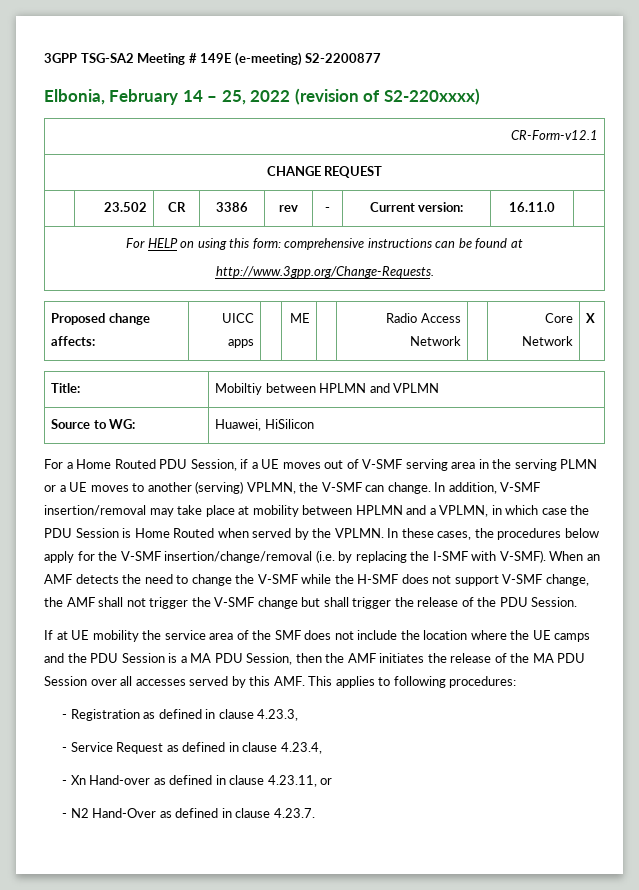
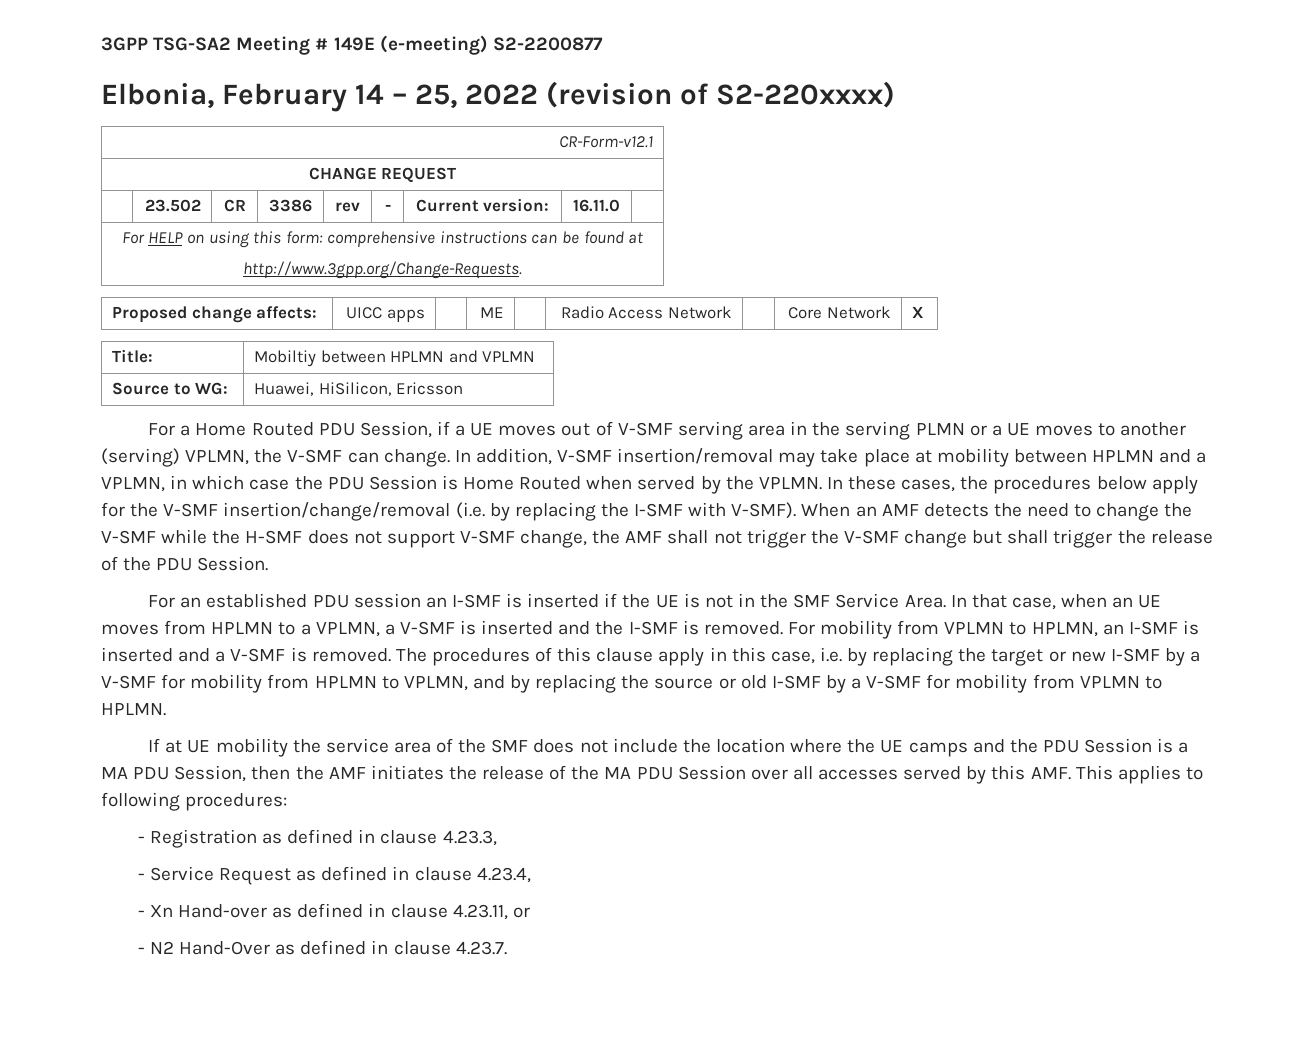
- Source to WG: | Huawei, HiSilicon
+ Source to WG: | Huawei, HiSilicon, Ericsson
+ For an established PDU session an I-SMF is inserted if the UE is not in the SMF Service Area. In that case, when an UE moves from HPLMN to a VPLMN, a V-SMF is inserted and the I-SMF is removed. For mobility from VPLMN to HPLMN, an I-SMF is inserted and a V-SMF is removed. The procedures of this clause apply in this case, i.e. by replacing the target or new I-SMF by a V-SMF for mobility from HPLMN to VPLMN, and by replacing the source or old I-SMF by a V-SMF for mobility from VPLMN to HPLMN.

